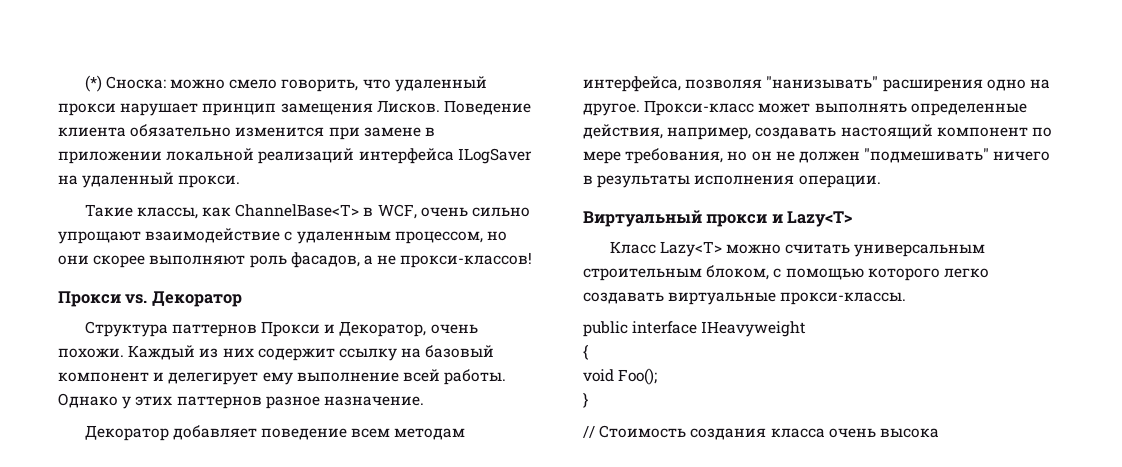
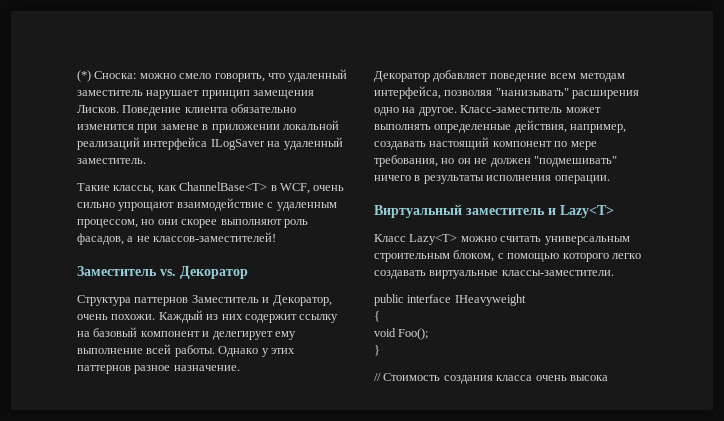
- (*) Сноска: можно смело говорить, что удаленный прокси нарушает принцип замещения Лисков.
+ (*) Сноска: можно смело говорить, что удаленный заместитель нарушает принцип замещения Лисков.
- Поведение клиента обязательно изменится при замене в приложении локальной реализаций интерфейса ILogSaver на удаленный прокси.
+ Поведение клиента обязательно изменится при замене в приложении локальной реализаций интерфейса ILogSaver на удаленный заместитель.
- Такие классы, как ChannelBase<T> в WCF, очень сильно упрощают взаимодействие с удаленным процессом, но они скорее выполняют роль фасадов, а не прокси-классов!
- Прокси vs. Декоратор
+ Такие классы, как ChannelBase<T> в WCF, очень сильно упрощают взаимодействие с удаленным процессом, но они скорее выполняют роль фасадов, а не классов-заместителей!
+ Заместитель vs. Декоратор
- Структура паттернов Прокси и Декоратор, очень похожи.
+ Структура паттернов Заместитель и Декоратор, очень похожи.
- Прокси-класс может выполнять определенные действия, например, создавать настоящий компонент по мере требования, но он не должен "подмешивать" ничего в результаты исполнения операции.
+ Класс-заместитель может выполнять определенные действия, например, создавать настоящий компонент по мере требования, но он не должен "подмешивать" ничего в результаты исполнения операции.
- Виртуальный прокси и Lazy<T>
+ Виртуальный заместитель и Lazy<T>
- Класс Lazy<T> можно считать универсальным строительным блоком, с помощью которого легко создавать виртуальные прокси-классы.
+ Класс Lazy<T> можно считать универсальным строительным блоком, с помощью которого легко создавать виртуальные классы-заместители.

